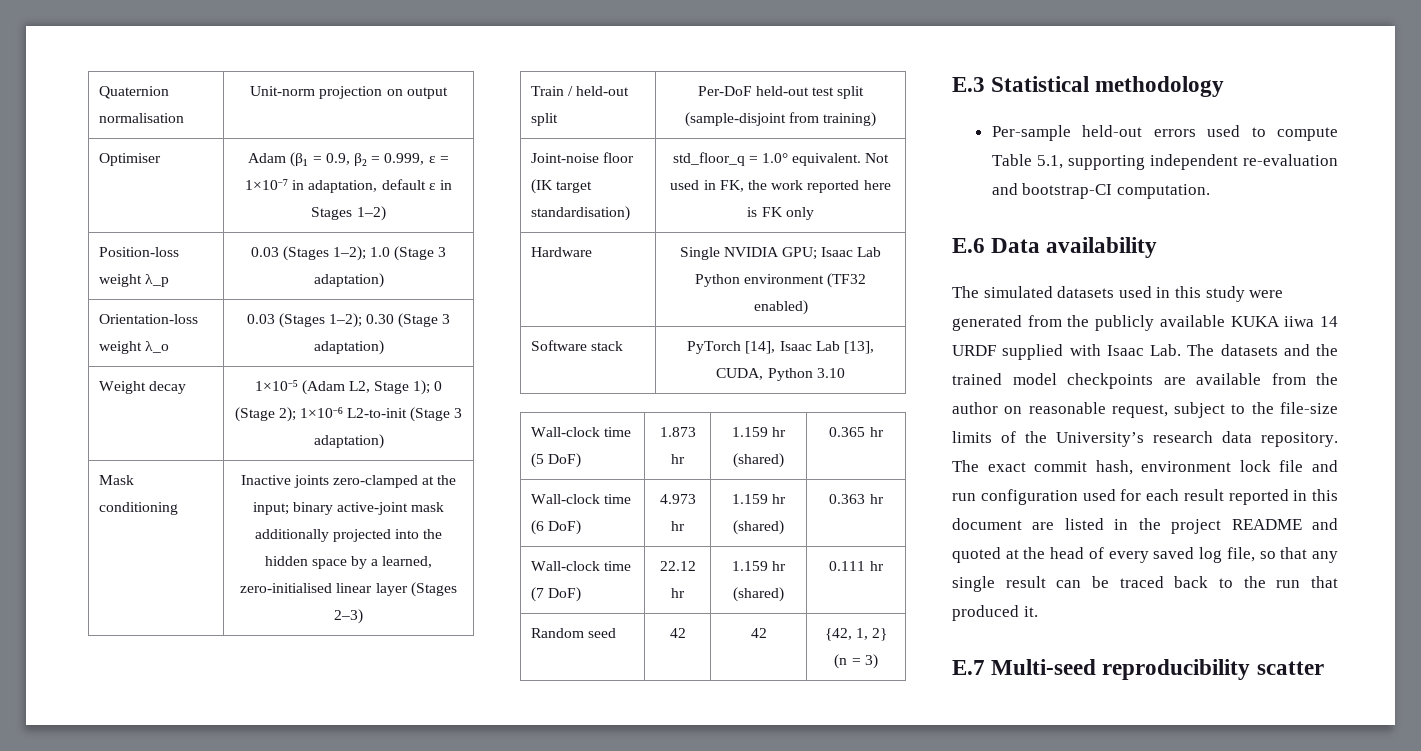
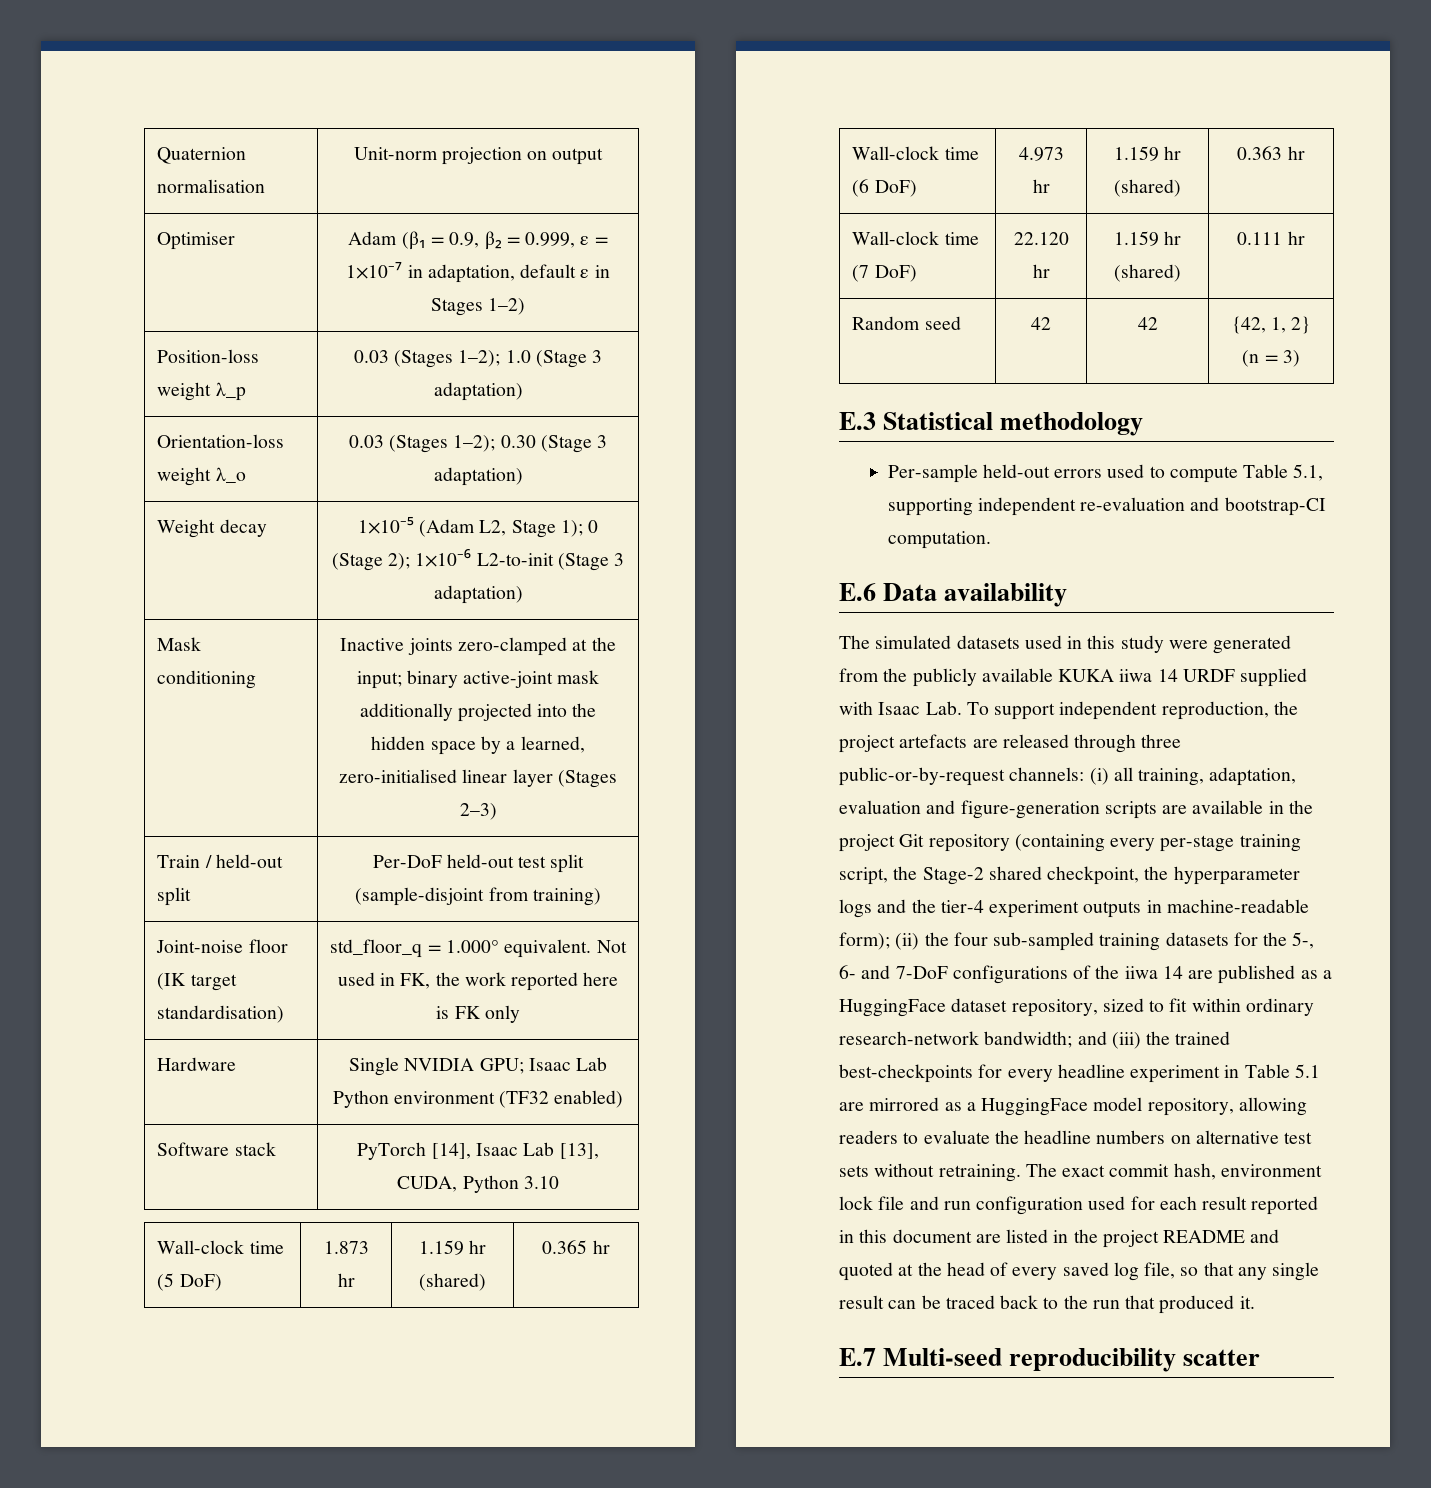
- Joint-noise floor (IK target standardisation) | std_floor_q = 1.0° equivalent. Not used in FK, the work reported here is FK only
+ Joint-noise floor (IK target standardisation) | std_floor_q = 1.000° equivalent. Not used in FK, the work reported here is FK only
- Wall-clock time (7 DoF) | 22.12 hr | 1.159 hr (shared) | 0.111 hr
+ Wall-clock time (7 DoF) | 22.120 hr | 1.159 hr (shared) | 0.111 hr
- The simulated datasets used in this study were generated from the publicly available KUKA iiwa 14 URDF supplied with Isaac Lab. The datasets and the trained model checkpoints are available from the author on reasonable request, subject to the file-size limits of the University’s research data repository.
+ The simulated datasets used in this study were generated from the publicly available KUKA iiwa 14 URDF supplied with Isaac Lab. To support independent reproduction, the project artefacts are released through three public-or-by-request channels: (i) all training, adaptation, evaluation and figure-generation scripts are available in the project Git repository (containing every per-stage training script, the Stage-2 shared checkpoint, the hyperparameter logs and the tier-4 experiment outputs in machine-readable form); (ii) the four sub-sampled training datasets for the 5-, 6- and 7-DoF configurations of the iiwa 14 are published as a HuggingFace dataset repository, sized to fit within ordinary research-network bandwidth; and (iii) the trained best-checkpoints for every headline experiment in Table 5.1 are mirrored as a HuggingFace model repository, allowing readers to evaluate the headline numbers on alternative test sets without retraining.

